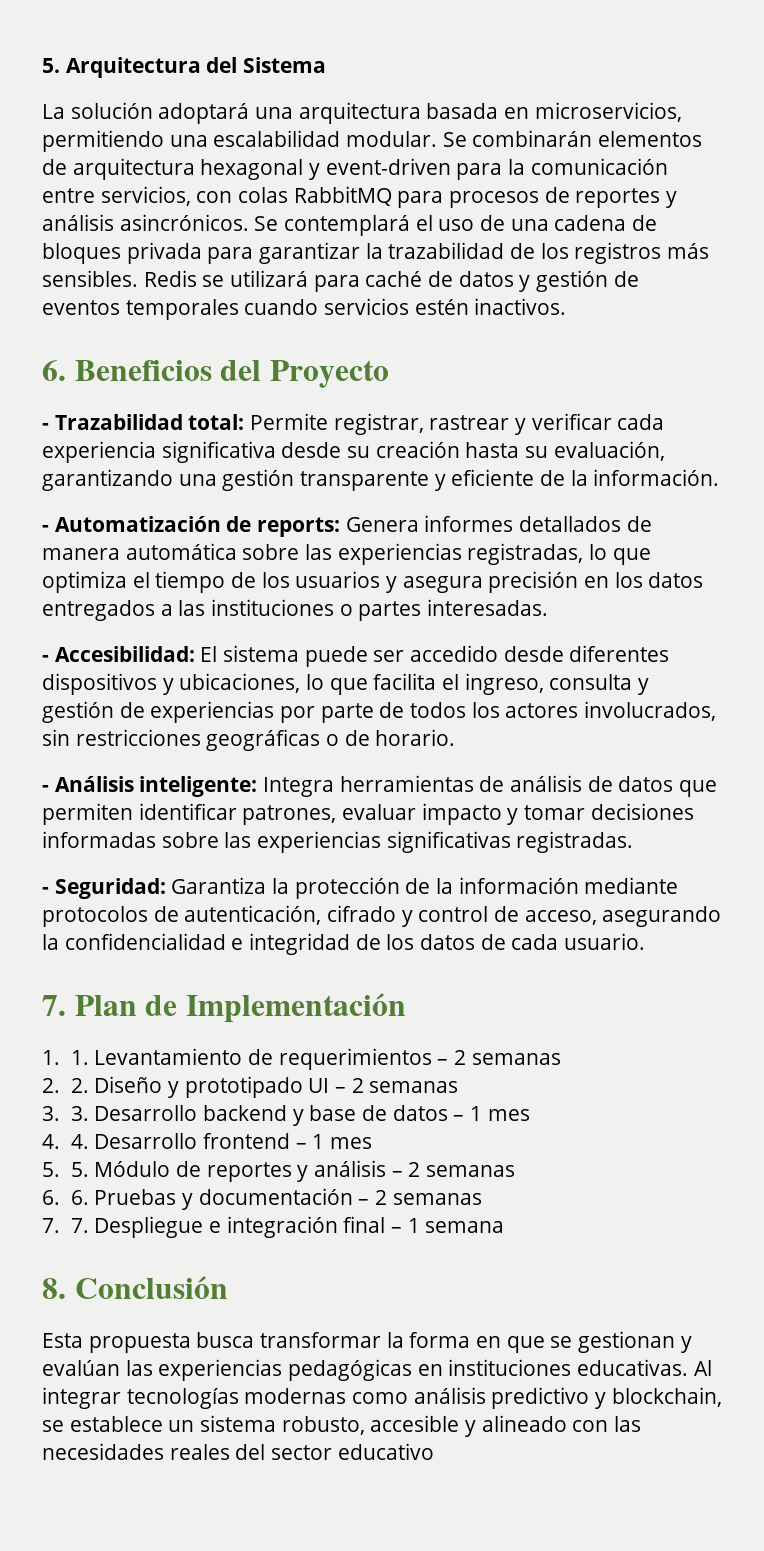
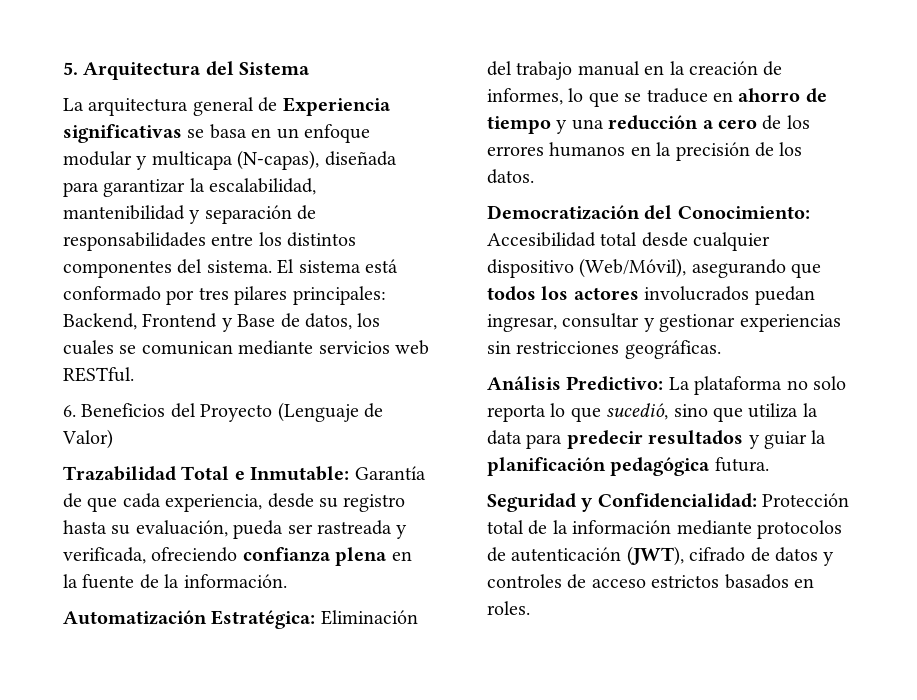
- La solución adoptará una arquitectura basada en microservicios, permitiendo una escalabilidad modular. Se combinarán elementos de arquitectura hexagonal y event-driven para la comunicación entre servicios, con colas RabbitMQ para procesos de reportes y análisis asincrónicos. Se contemplará el uso de una cadena de bloques privada para garantizar la trazabilidad de los registros más sensibles. Redis se utilizará para caché de datos y gestión de eventos temporales cuando servicios estén inactivos.
- 6. Beneficios del Proyecto
- - Trazabilidad total: Permite registrar, rastrear y verificar cada experiencia significativa desde su creación hasta su evaluación, garantizando una gestión transparente y eficiente de la información.
- - Automatización de reports: Genera informes detallados de manera automática sobre las experiencias registradas, lo que optimiza el tiempo de los usuarios y asegura precisión en los datos entregados a las instituciones o partes interesadas.
- - Accesibilidad: El sistema puede ser accedido desde diferentes dispositivos y ubicaciones, lo que facilita el ingreso, consulta y gestión de experiencias por parte de todos los actores involucrados, sin restricciones geográficas o de horario.
- - Análisis inteligente: Integra herramientas de análisis de datos que permiten identificar patrones, evaluar impacto y tomar decisiones informadas sobre las experiencias significativas registradas.
- - Seguridad: Garantiza la protección de la información mediante protocolos de autenticación, cifrado y control de acceso, asegurando la confidencialidad e integridad de los datos de cada usuario.
- 7. Plan de Implementación
- 1. 1. Levantamiento de requerimientos – 2 semanas
- 2. 2. Diseño y prototipado UI – 2 semanas
- 3. 3. Desarrollo backend y base de datos – 1 mes
- 4. 4. Desarrollo frontend – 1 mes
- 5. 5. Módulo de reportes y análisis – 2 semanas
- 6. 6. Pruebas y documentación – 2 semanas
- 7. 7. Despliegue e integración final – 1 semana
- 8. Conclusión
- Esta propuesta busca transformar la forma en que se gestionan y evalúan las experiencias pedagógicas en instituciones educativas. Al integrar tecnologías modernas como análisis predictivo y blockchain, se establece un sistema robusto, accesible y alineado con las necesidades reales del sector educativo
+ La arquitectura general de Experiencia significativas se basa en un enfoque modular y multicapa (N-capas), diseñada para garantizar la escalabilidad, mantenibilidad y separación de responsabilidades entre los distintos componentes del sistema. El sistema está conformado por tres pilares principales: Backend, Frontend y Base de datos, los cuales se comunican mediante servicios web RESTful.
+ 6. Beneficios del Proyecto (Lenguaje de Valor)
+ Trazabilidad Total e Inmutable: Garantía de que cada experiencia, desde su registro hasta su evaluación, pueda ser rastreada y verificada, ofreciendo confianza plena en la fuente de la información.
+ Automatización Estratégica: Eliminación del trabajo manual en la creación de informes, lo que se traduce en ahorro de tiempo y una reducción a cero de los errores humanos en la precisión de los datos.
+ Democratización del Conocimiento: Accesibilidad total desde cualquier dispositivo (Web/Móvil), asegurando que todos los actores involucrados puedan ingresar, consultar y gestionar experiencias sin restricciones geográficas.
+ Análisis Predictivo: La plataforma no solo reporta lo que sucedió, sino que utiliza la data para predecir resultados y guiar la planificación pedagógica futura.
+ Seguridad y Confidencialidad: Protección total de la información mediante protocolos de autenticación (JWT), cifrado de datos y controles de acceso estrictos basados en roles.

